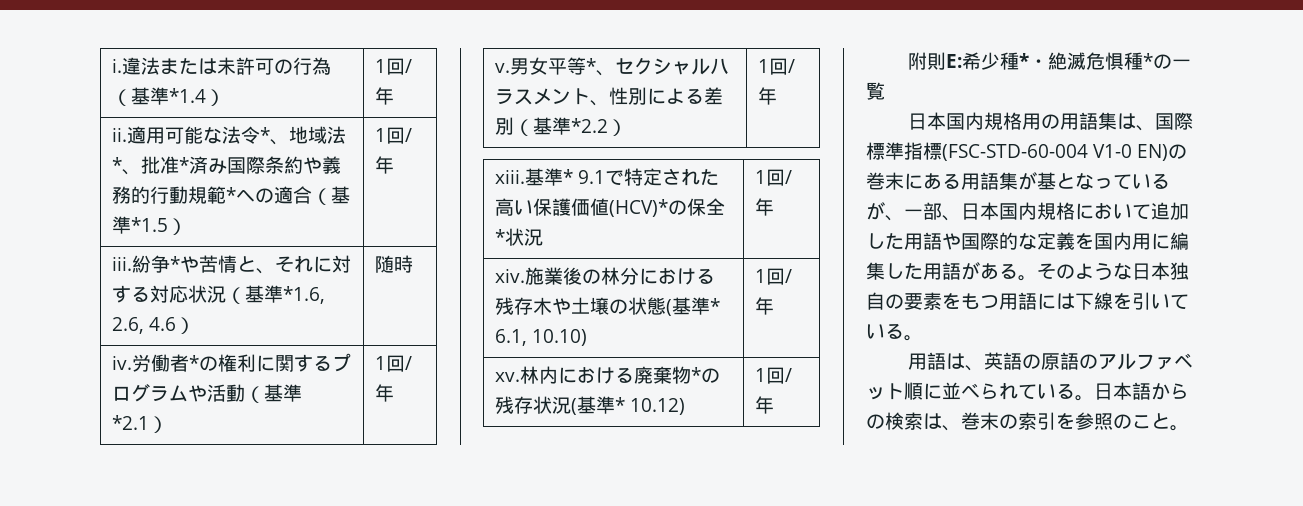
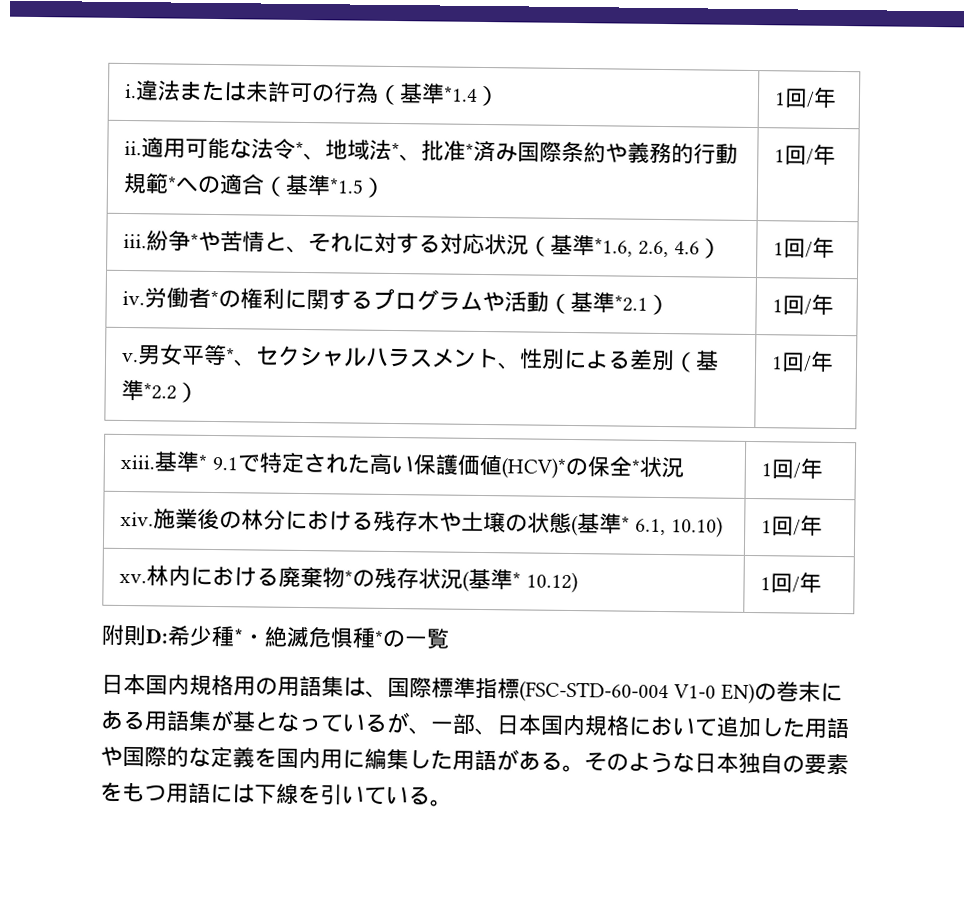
- iii.紛争*や苦情と、それに対する対応状況（基準*1.6, 2.6, 4.6） | 随時
+ iii.紛争*や苦情と、それに対する対応状況（基準*1.6, 2.6, 4.6） | 1回/年
- 附則E:希少種*・絶滅危惧種*の一覧
+ 附則D:希少種*・絶滅危惧種*の一覧
- 用語は、英語の原語のアルファベット順に並べられている。日本語からの検索は、巻末の索引を参照のこと。

